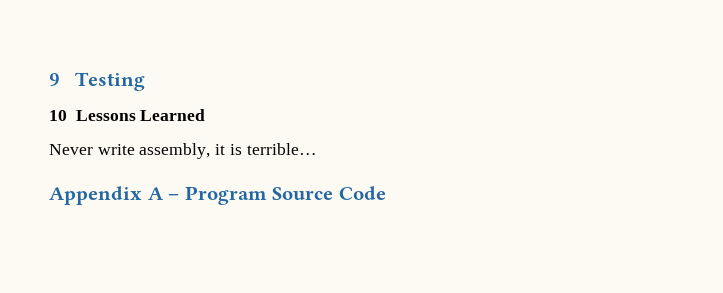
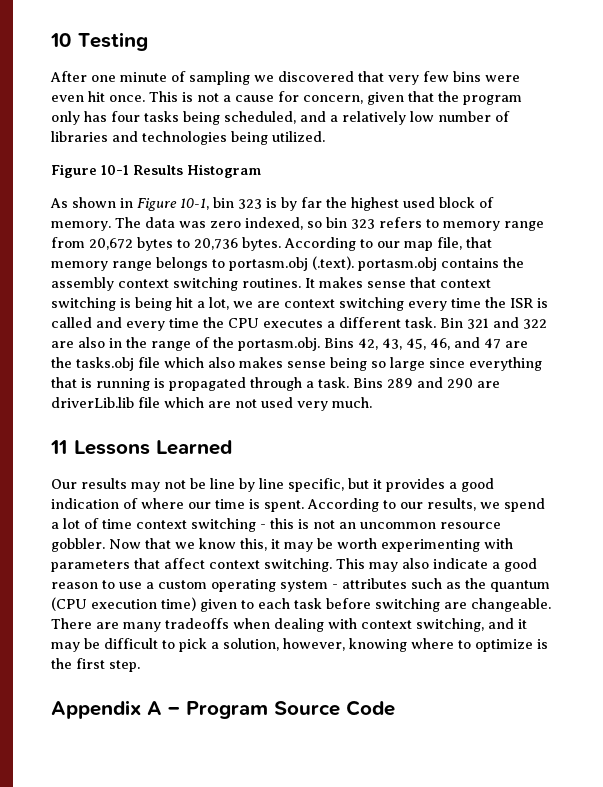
- 9 Testing
+ 10 Testing
- 10 Lessons Learned
- Never write assembly, it is terrible…
+ After one minute of sampling we discovered that very few bins were even hit once. This is not a cause for concern, given that the program only has four tasks being scheduled, and a relatively low number of libraries and technologies being utilized.
+ Figure 10-1 Results Histogram
+ As shown in Figure 10-1, bin 323 is by far the highest used block of memory. The data was zero indexed, so bin 323 refers to memory range from 20,672 bytes to 20,736 bytes. According to our map file, that memory range belongs to portasm.obj (.text). portasm.obj contains the assembly context switching routines. It makes sense that context switching is being hit a lot, we are context switching every time the ISR is called and every time the CPU executes a different task. Bin 321 and 322 are also in the range of the portasm.obj. Bins 42, 43, 45, 46, and 47 are the tasks.obj file which also makes sense being so large since everything that is running is propagated through a task. Bins 289 and 290 are driverLib.lib file which are not used very much.
+ 11 Lessons Learned
+ Our results may not be line by line specific, but it provides a good indication of where our time is spent. According to our results, we spend a lot of time context switching - this is not an uncommon resource gobbler. Now that we know this, it may be worth experimenting with parameters that affect context switching. This may also indicate a good reason to use a custom operating system - attributes such as the quantum (CPU execution time) given to each task before switching are changeable. There are many tradeoffs when dealing with context switching, and it may be difficult to pick a solution, however, knowing where to optimize is the first step.

